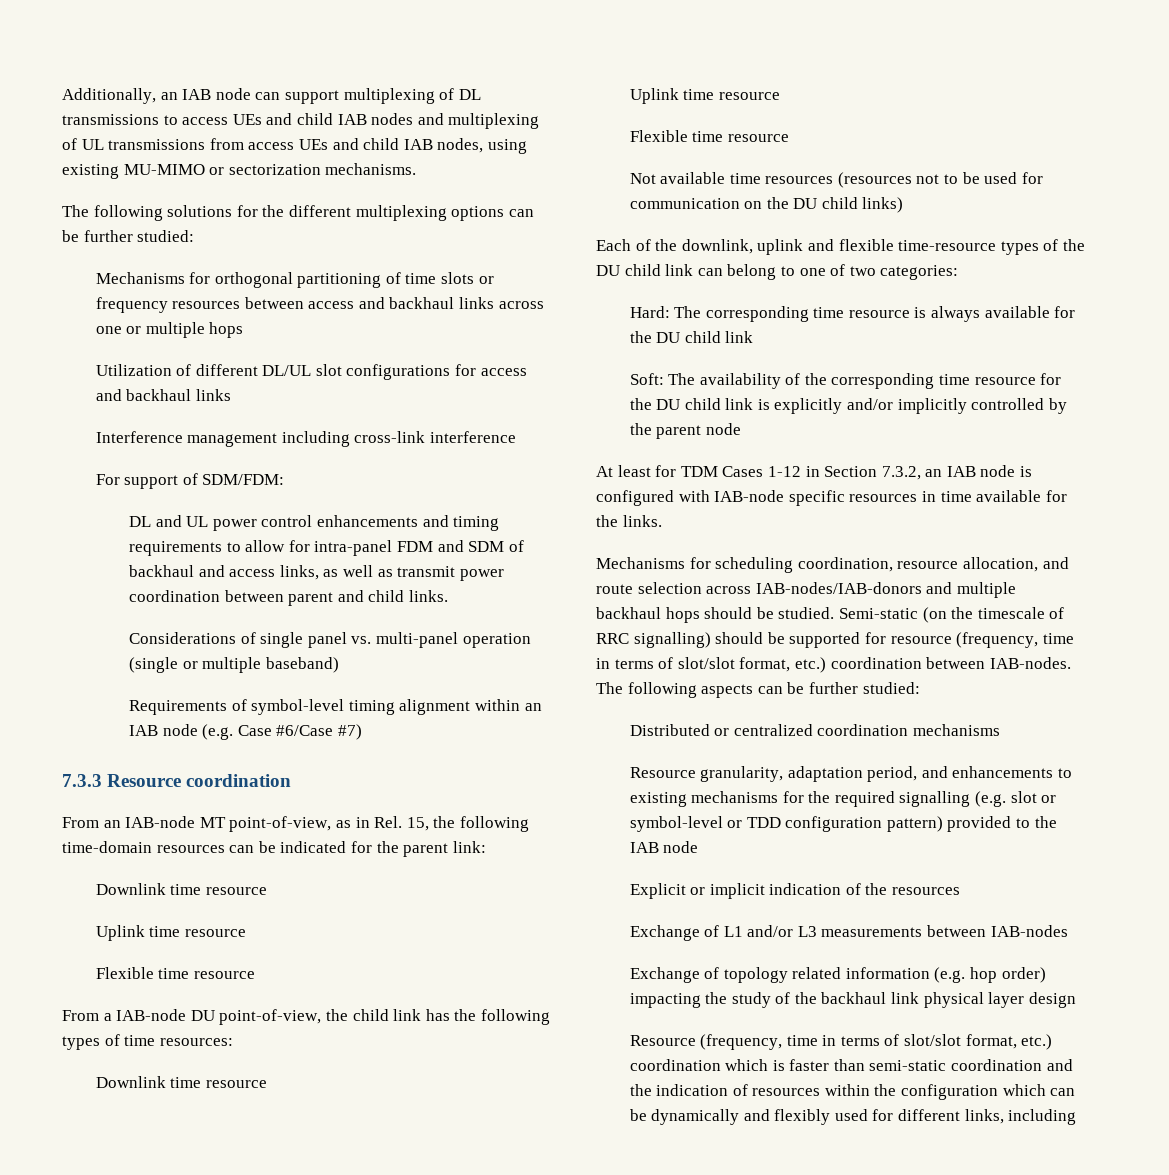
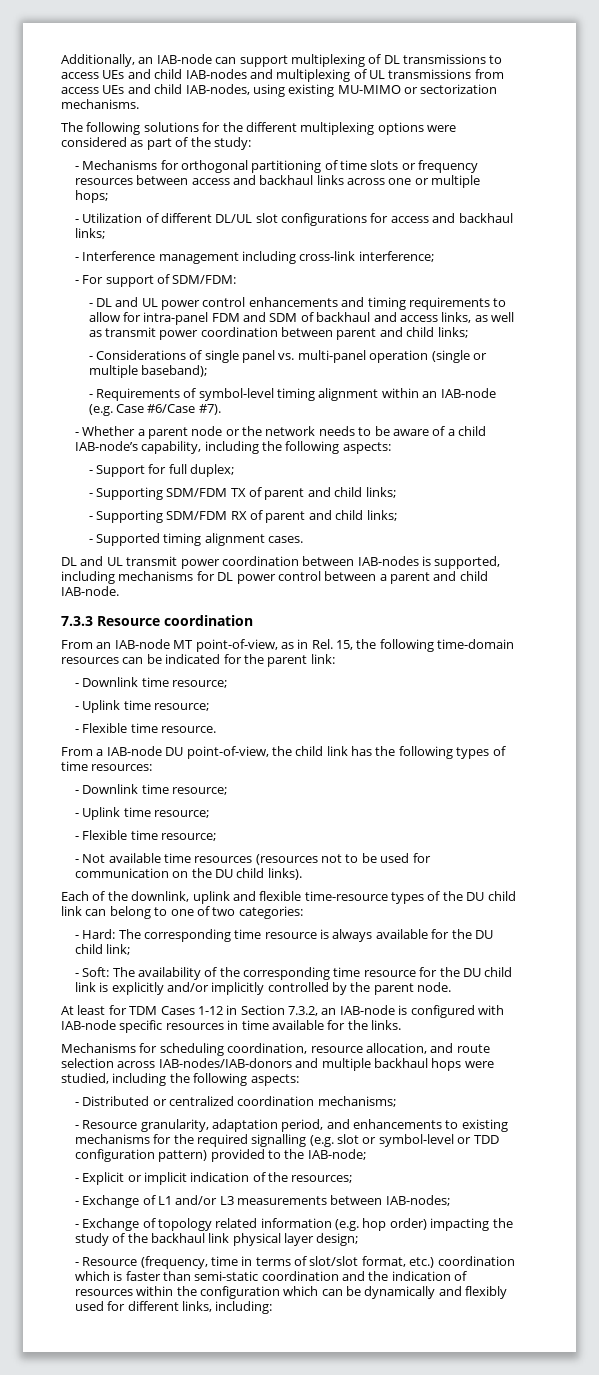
- Additionally, an IAB node can support multiplexing of DL transmissions to access UEs and child IAB nodes and multiplexing of UL transmissions from access UEs and child IAB nodes, using existing MU-MIMO or sectorization mechanisms.
+ Additionally, an IAB-node can support multiplexing of DL transmissions to access UEs and child IAB-nodes and multiplexing of UL transmissions from access UEs and child IAB-nodes, using existing MU-MIMO or sectorization mechanisms.
- The following solutions for the different multiplexing options can be further studied:
- Mechanisms for orthogonal partitioning of time slots or frequency resources between access and backhaul links across one or multiple hops
- Utilization of different DL/UL slot configurations for access and backhaul links
- Interference management including cross-link interference
- For support of SDM/FDM:
+ The following solutions for the different multiplexing options were considered as part of the study:
+ - Mechanisms for orthogonal partitioning of time slots or frequency resources between access and backhaul links across one or multiple hops;
+ - Utilization of different DL/UL slot configurations for access and backhaul links;
+ - Interference management including cross-link interference;
+ - For support of SDM/FDM:
- DL and UL power control enhancements and timing requirements to allow for intra-panel FDM and SDM of backhaul and access links, as well as transmit power coordination between parent and child links.
- Considerations of single panel vs. multi-panel operation (single or multiple baseband)
- Requirements of symbol-level timing alignment within an IAB node (e.g. Case #6/Case #7)
+ - DL and UL power control enhancements and timing requirements to allow for intra-panel FDM and SDM of backhaul and access links, as well as transmit power coordination between parent and child links;
+ - Considerations of single panel vs. multi-panel operation (single or multiple baseband);
+ - Requirements of symbol-level timing alignment within an IAB-node (e.g. Case #6/Case #7).
+ - Whether a parent node or the network needs to be aware of a child IAB-node’s capability, including the following aspects:
+ - Support for full duplex;
+ - Supporting SDM/FDM TX of parent and child links;
+ - Supporting SDM/FDM RX of parent and child links;
+ - Supported timing alignment cases.
+ DL and UL transmit power coordination between IAB-nodes is supported, including mechanisms for DL power control between a parent and child IAB-node.
  From an IAB-node MT point-of-view, as in Rel. 15, the following time-domain resources can be indicated for the parent link:
- Downlink time resource
- Uplink time resource
- Flexible time resource
+ - Downlink time resource;
+ - Uplink time resource;
+ - Flexible time resource.
  From a IAB-node DU point-of-view, the child link has the following types of time resources:
- Downlink time resource
- Uplink time resource
- Flexible time resource
- Not available time resources (resources not to be used for communication on the DU child links)
+ - Downlink time resource;
+ - Uplink time resource;
+ - Flexible time resource;
+ - Not available time resources (resources not to be used for communication on the DU child links).
- Hard: The corresponding time resource is always available for the DU child link
- Soft: The availability of the corresponding time resource for the DU child link is explicitly and/or implicitly controlled by the parent node
+ - Hard: The corresponding time resource is always available for the DU child link;
+ - Soft: The availability of the corresponding time resource for the DU child link is explicitly and/or implicitly controlled by the parent node.
- At least for TDM Cases 1-12 in Section 7.3.2, an IAB node is configured with IAB-node specific resources in time available for the links.
+ At least for TDM Cases 1-12 in Section 7.3.2, an IAB-node is configured with IAB-node specific resources in time available for the links.
- Mechanisms for scheduling coordination, resource allocation, and route selection across IAB-nodes/IAB-donors and multiple backhaul hops should be studied. Semi-static (on the timescale of RRC signalling) should be supported for resource (frequency, time in terms of slot/slot format, etc.) coordination between IAB-nodes. The following aspects can be further studied:
- Distributed or centralized coordination mechanisms
- Resource granularity, adaptation period, and enhancements to existing mechanisms for the required signalling (e.g. slot or symbol-level or TDD configuration pattern) provided to the IAB node
- Explicit or implicit indication of the resources
- Exchange of L1 and/or L3 measurements between IAB-nodes
- Exchange of topology related information (e.g. hop order) impacting the study of the backhaul link physical layer design
- Resource (frequency, time in terms of slot/slot format, etc.) coordination which is faster than semi-static coordination and the indication of resources within the configuration which can be dynamically and flexibly used for different links, including
+ Mechanisms for scheduling coordination, resource allocation, and route selection across IAB-nodes/IAB-donors and multiple backhaul hops were studied, including the following aspects:
+ - Distributed or centralized coordination mechanisms;
+ - Resource granularity, adaptation period, and enhancements to existing mechanisms for the required signalling (e.g. slot or symbol-level or TDD configuration pattern) provided to the IAB-node;
+ - Explicit or implicit indication of the resources;
+ - Exchange of L1 and/or L3 measurements between IAB-nodes;
+ - Exchange of topology related information (e.g. hop order) impacting the study of the backhaul link physical layer design;
+ - Resource (frequency, time in terms of slot/slot format, etc.) coordination which is faster than semi-static coordination and the indication of resources within the configuration which can be dynamically and flexibly used for different links, including:

